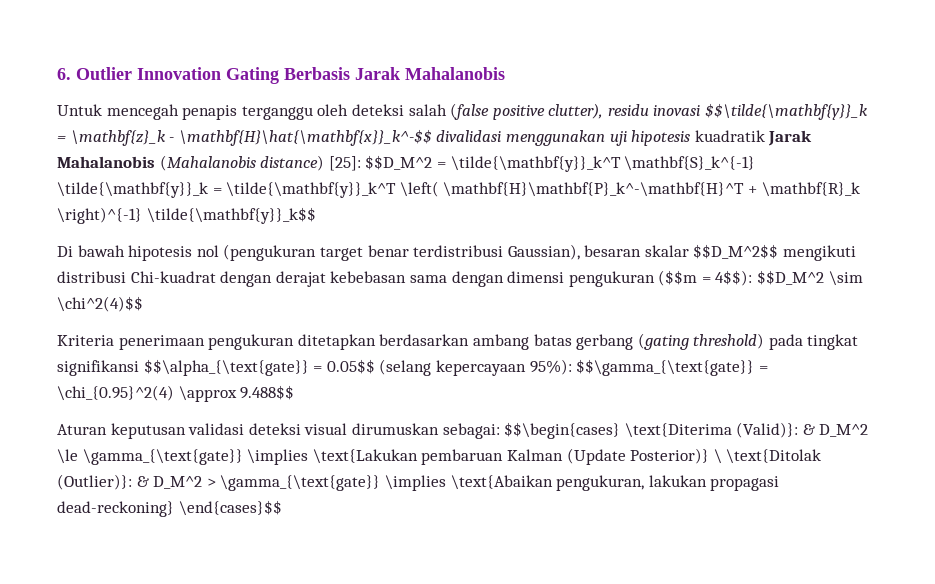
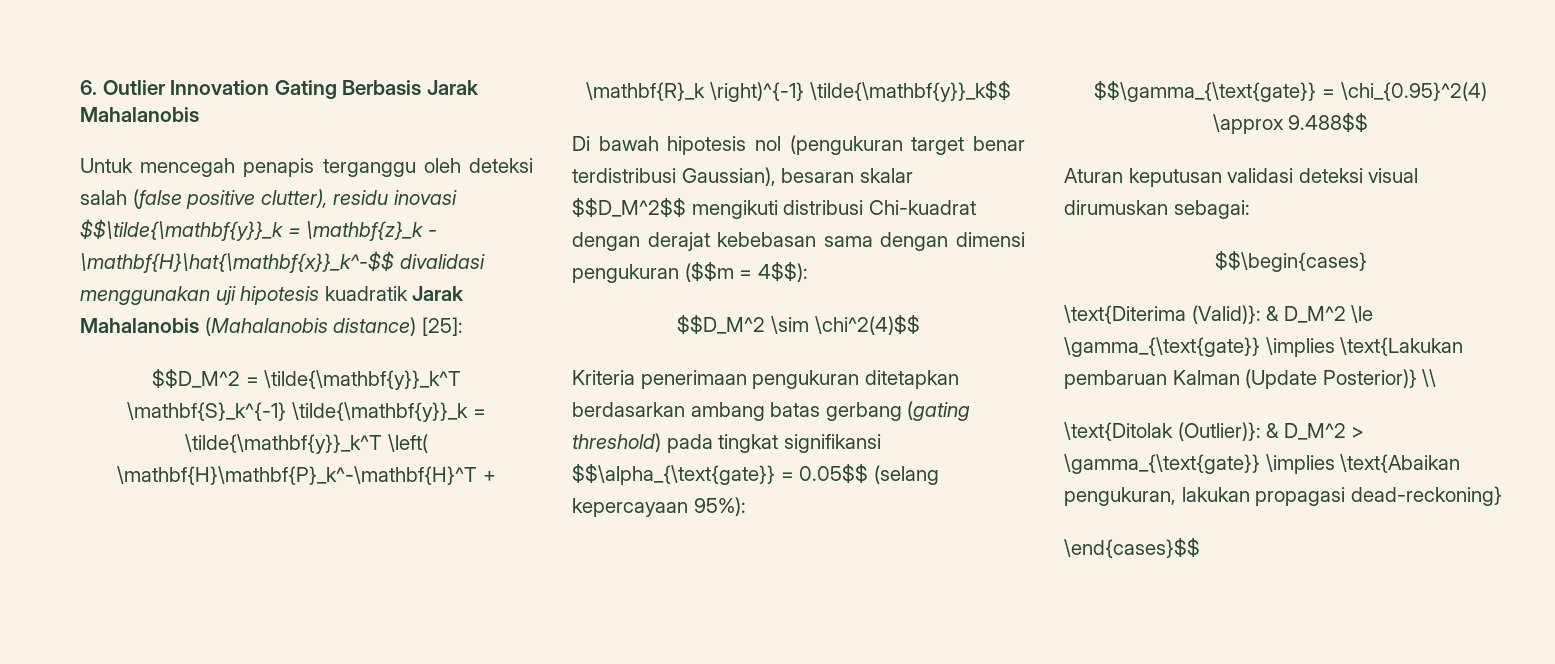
- Untuk mencegah penapis terganggu oleh deteksi salah (false positive clutter), residu inovasi $$\tilde{\mathbf{y}}_k = \mathbf{z}_k - \mathbf{H}\hat{\mathbf{x}}_k^-$$ divalidasi menggunakan uji hipotesis kuadratik Jarak Mahalanobis (Mahalanobis distance) [25]: $$D_M^2 = \tilde{\mathbf{y}}_k^T \mathbf{S}_k^{-1} \tilde{\mathbf{y}}_k = \tilde{\mathbf{y}}_k^T \left( \mathbf{H}\mathbf{P}_k^-\mathbf{H}^T + \mathbf{R}_k \right)^{-1} \tilde{\mathbf{y}}_k$$
+ Untuk mencegah penapis terganggu oleh deteksi salah (false positive clutter), residu inovasi $$\tilde{\mathbf{y}}_k = \mathbf{z}_k - \mathbf{H}\hat{\mathbf{x}}_k^-$$ divalidasi menggunakan uji hipotesis kuadratik Jarak Mahalanobis (Mahalanobis distance) [25]:
+ $$D_M^2 = \tilde{\mathbf{y}}_k^T \mathbf{S}_k^{-1} \tilde{\mathbf{y}}_k = \tilde{\mathbf{y}}_k^T \left( \mathbf{H}\mathbf{P}_k^-\mathbf{H}^T + \mathbf{R}_k \right)^{-1} \tilde{\mathbf{y}}_k$$
- Di bawah hipotesis nol (pengukuran target benar terdistribusi Gaussian), besaran skalar $$D_M^2$$ mengikuti distribusi Chi-kuadrat dengan derajat kebebasan sama dengan dimensi pengukuran ($$m = 4$$): $$D_M^2 \sim \chi^2(4)$$
+ Di bawah hipotesis nol (pengukuran target benar terdistribusi Gaussian), besaran skalar $$D_M^2$$ mengikuti distribusi Chi-kuadrat dengan derajat kebebasan sama dengan dimensi pengukuran ($$m = 4$$):
+ $$D_M^2 \sim \chi^2(4)$$
- Kriteria penerimaan pengukuran ditetapkan berdasarkan ambang batas gerbang (gating threshold) pada tingkat signifikansi $$\alpha_{\text{gate}} = 0.05$$ (selang kepercayaan 95%): $$\gamma_{\text{gate}} = \chi_{0.95}^2(4) \approx 9.488$$
+ Kriteria penerimaan pengukuran ditetapkan berdasarkan ambang batas gerbang (gating threshold) pada tingkat signifikansi $$\alpha_{\text{gate}} = 0.05$$ (selang kepercayaan 95%):
+ $$\gamma_{\text{gate}} = \chi_{0.95}^2(4) \approx 9.488$$
- Aturan keputusan validasi deteksi visual dirumuskan sebagai: $$\begin{cases} \text{Diterima (Valid)}: & D_M^2 \le \gamma_{\text{gate}} \implies \text{Lakukan pembaruan Kalman (Update Posterior)} \ \text{Ditolak (Outlier)}: & D_M^2 > \gamma_{\text{gate}} \implies \text{Abaikan pengukuran, lakukan propagasi dead-reckoning} \end{cases}$$
+ Aturan keputusan validasi deteksi visual dirumuskan sebagai:
+ $$\begin{cases}
+ \text{Diterima (Valid)}: & D_M^2 \le \gamma_{\text{gate}} \implies \text{Lakukan pembaruan Kalman (Update Posterior)} \\
+ \text{Ditolak (Outlier)}: & D_M^2 > \gamma_{\text{gate}} \implies \text{Abaikan pengukuran, lakukan propagasi dead-reckoning}
+ \end{cases}$$

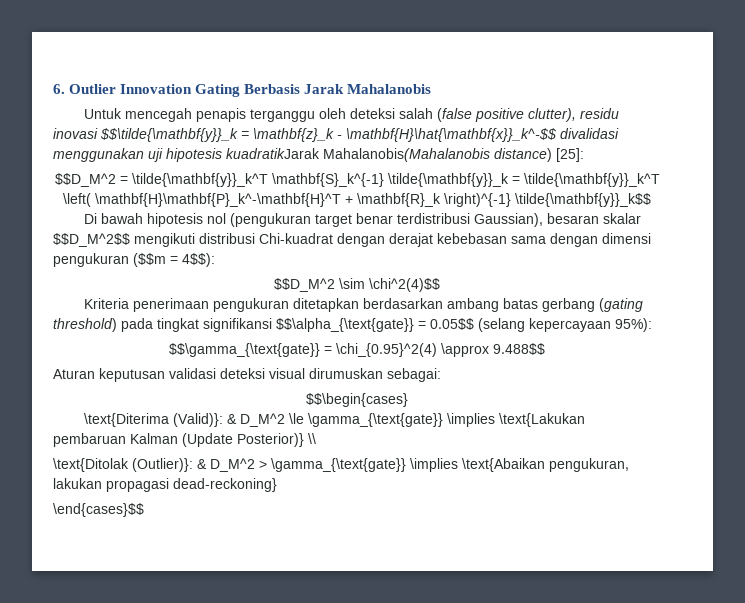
- Untuk mencegah penapis terganggu oleh deteksi salah (false positive clutter), residu inovasi $$\tilde{\mathbf{y}}_k = \mathbf{z}_k - \mathbf{H}\hat{\mathbf{x}}_k^-$$ divalidasi menggunakan uji hipotesis kuadratik Jarak Mahalanobis (Mahalanobis distance) [25]:
+ Untuk mencegah penapis terganggu oleh deteksi salah (false positive clutter), residu inovasi $$\tilde{\mathbf{y}}_k = \mathbf{z}_k - \mathbf{H}\hat{\mathbf{x}}_k^-$$ divalidasi menggunakan uji hipotesis kuadratikJarak Mahalanobis(Mahalanobis distance) [25]:

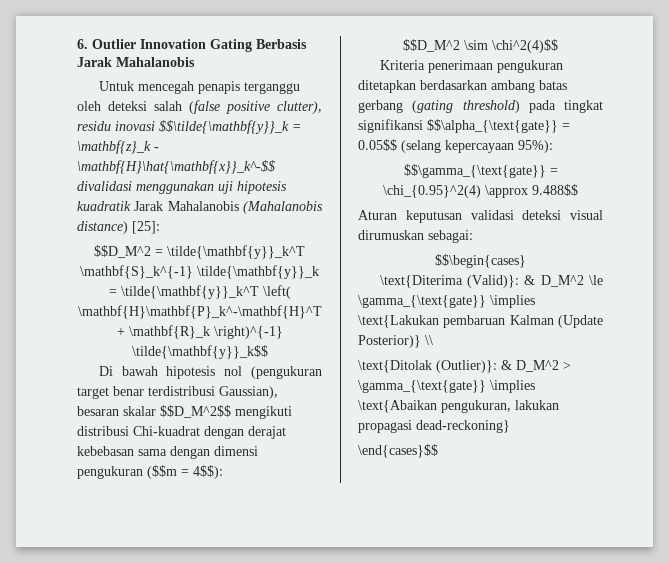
- Untuk mencegah penapis terganggu oleh deteksi salah (false positive clutter), residu inovasi $$\tilde{\mathbf{y}}_k = \mathbf{z}_k - \mathbf{H}\hat{\mathbf{x}}_k^-$$ divalidasi menggunakan uji hipotesis kuadratikJarak Mahalanobis(Mahalanobis distance) [25]:
+ Untuk mencegah penapis terganggu oleh deteksi salah (false positive clutter), residu inovasi $$\tilde{\mathbf{y}}_k = \mathbf{z}_k - \mathbf{H}\hat{\mathbf{x}}_k^-$$ divalidasi menggunakan uji hipotesis kuadratik Jarak Mahalanobis (Mahalanobis distance) [25]:

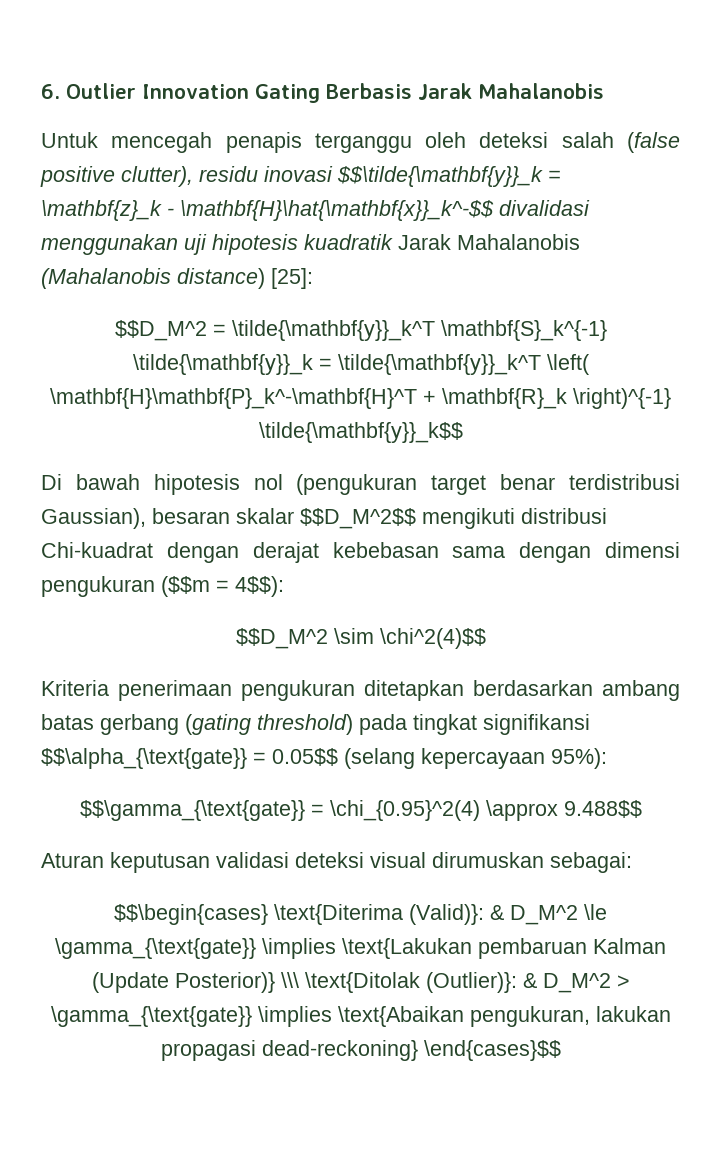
- $$\begin{cases}
- \text{Diterima (Valid)}: & D_M^2 \le \gamma_{\text{gate}} \implies \text{Lakukan pembaruan Kalman (Update Posterior)} \\
- \text{Ditolak (Outlier)}: & D_M^2 > \gamma_{\text{gate}} \implies \text{Abaikan pengukuran, lakukan propagasi dead-reckoning}
- \end{cases}$$
+ $$\begin{cases} \text{Diterima (Valid)}: & D_M^2 \le \gamma_{\text{gate}} \implies \text{Lakukan pembaruan Kalman (Update Posterior)} \\\ \text{Ditolak (Outlier)}: & D_M^2 > \gamma_{\text{gate}} \implies \text{Abaikan pengukuran, lakukan propagasi dead-reckoning} \end{cases}$$

